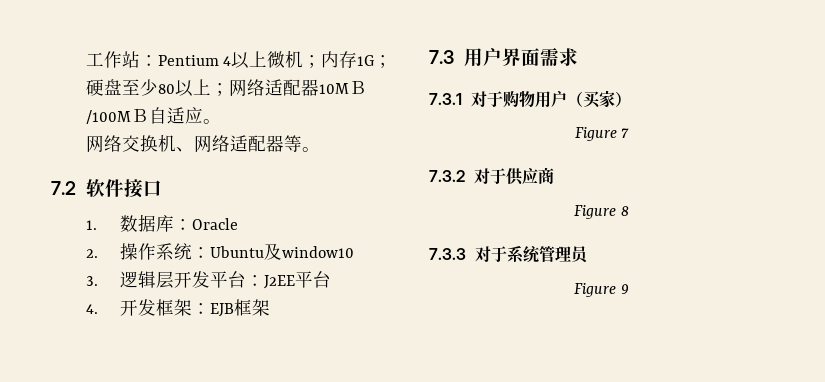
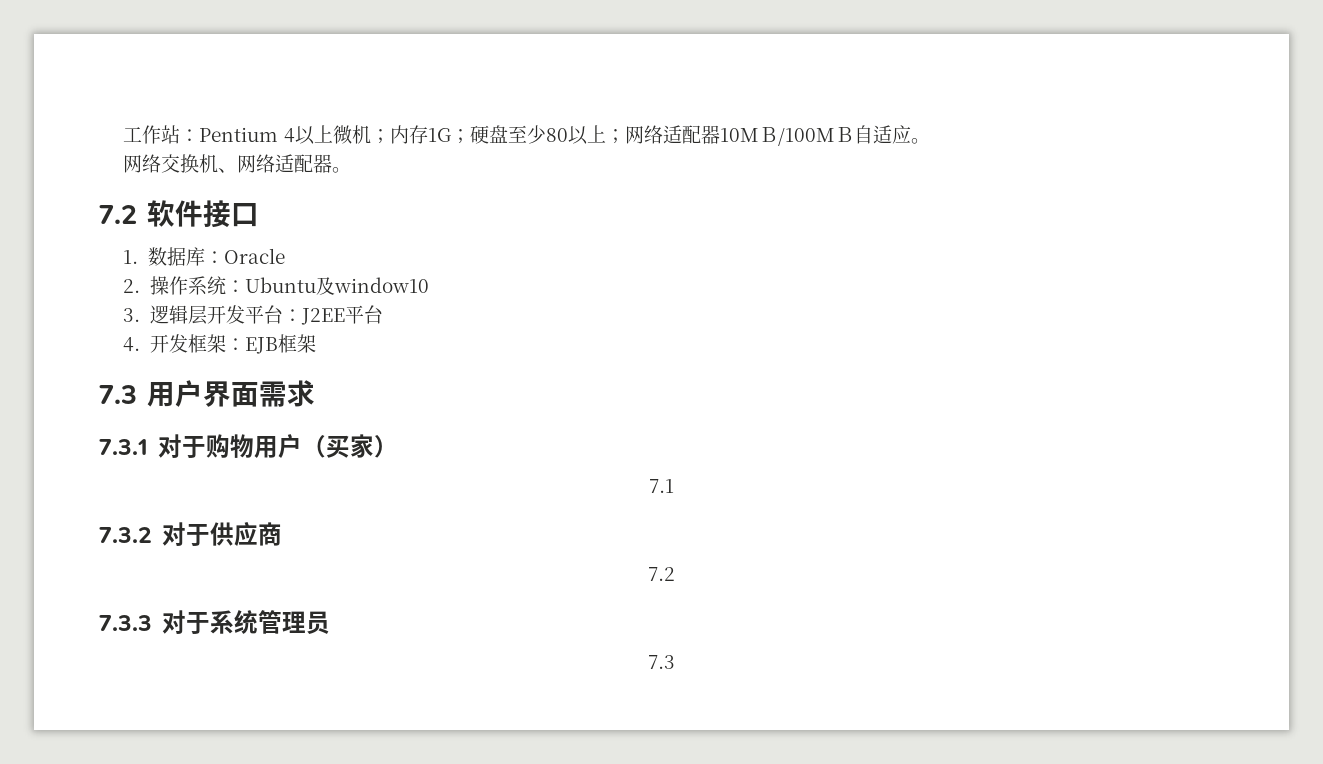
- 网络交换机、网络适配器等。
+ 网络交换机、网络适配器。
- Figure 7
+ 7.1
  7.3.2对于供应商
- Figure 8
+ 7.2
  7.3.3对于系统管理员
- Figure 9
+ 7.3

